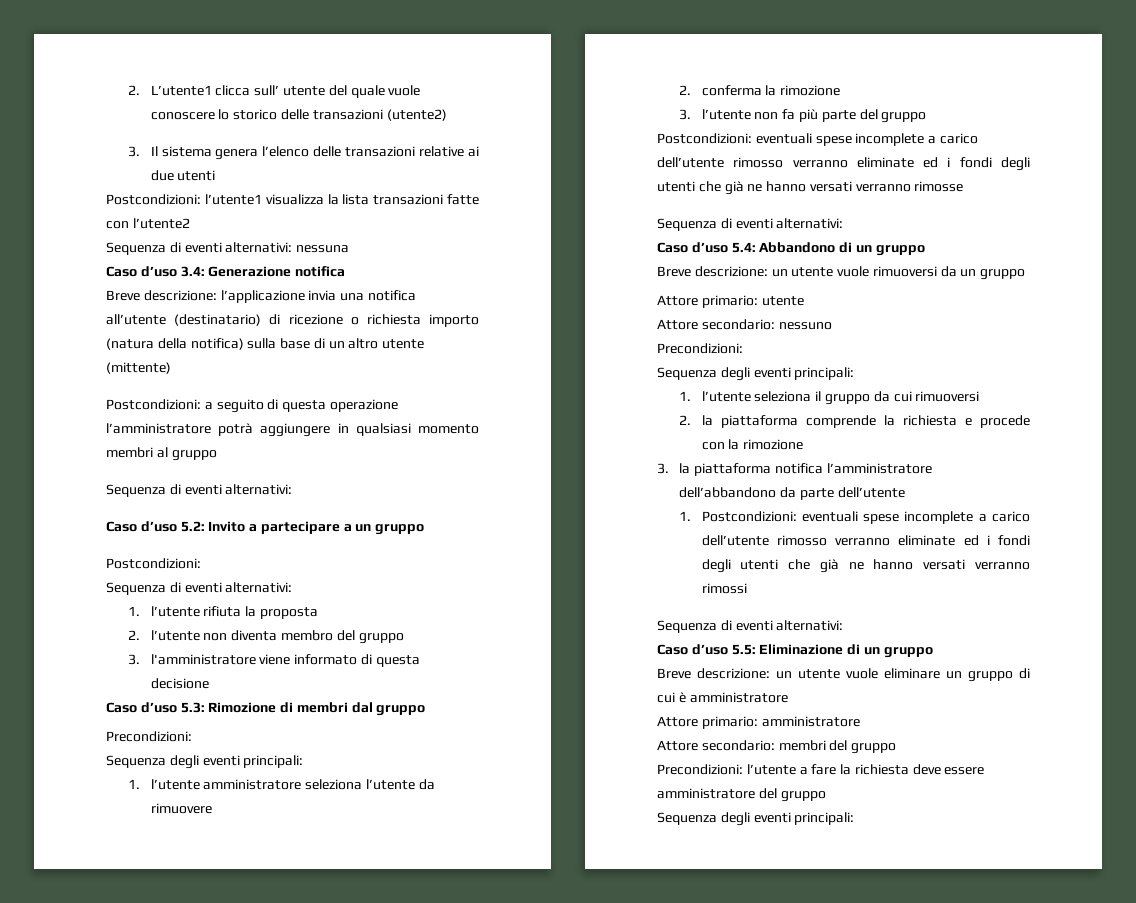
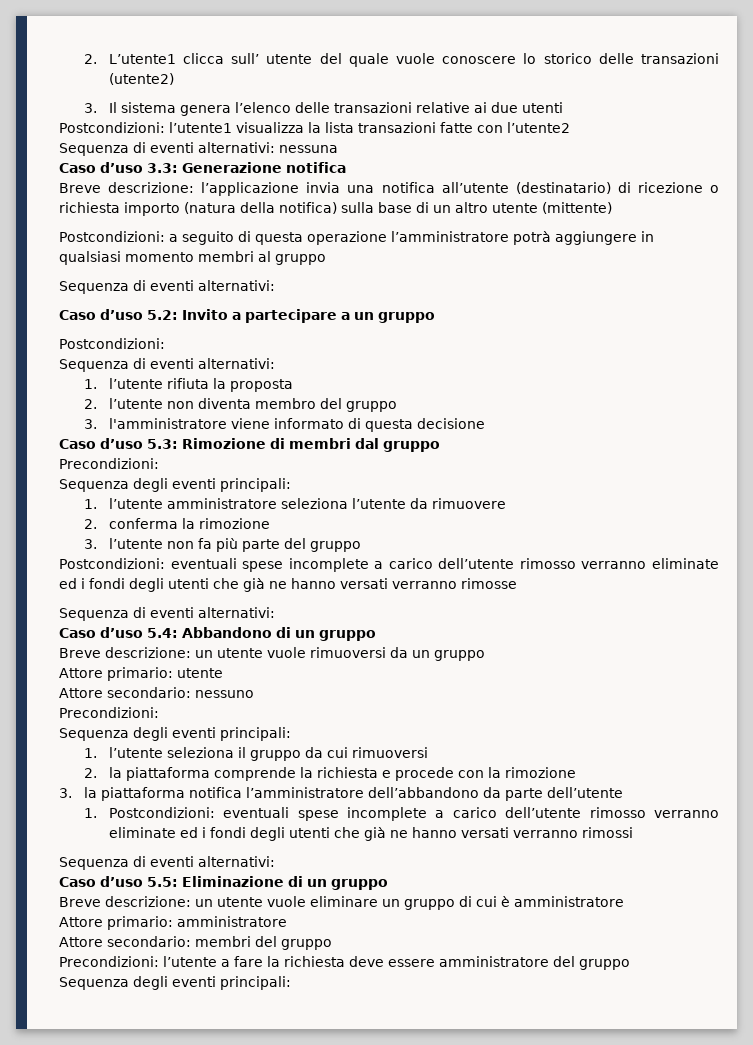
- Caso d’uso 3.4: Generazione notifica
+ Caso d’uso 3.3: Generazione notifica

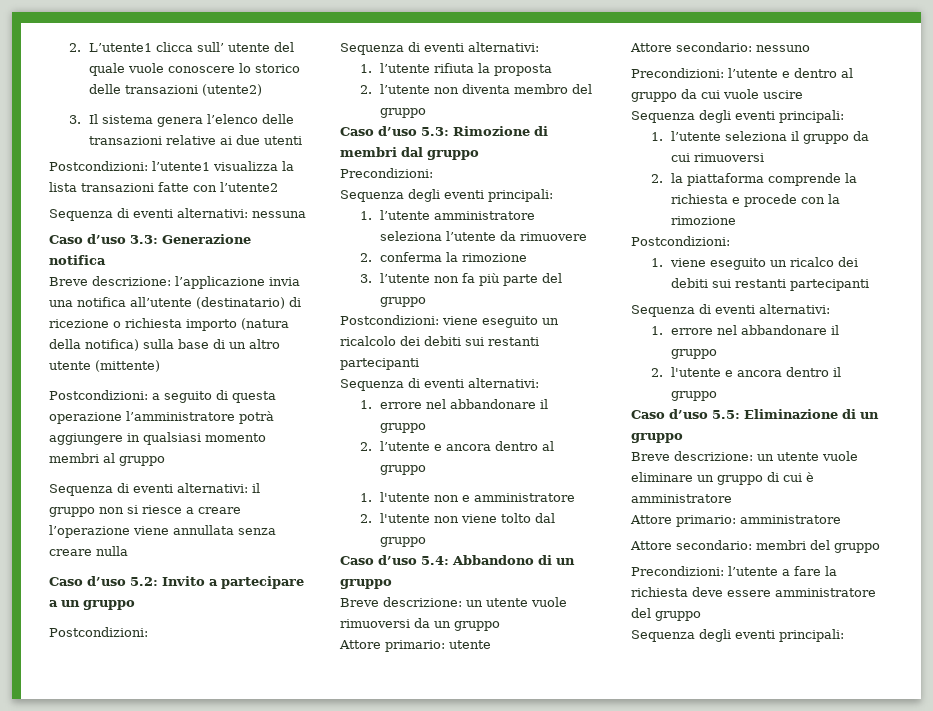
  Postcondizioni: a seguito di questa operazione l’amministratore potrà aggiungere in qualsiasi momento membri al gruppo
- Sequenza di eventi alternativi:
+ Sequenza di eventi alternativi: il gruppo non si riesce a creare l’operazione viene annullata senza creare nulla
- 3. l'amministratore viene informato di questa decisione
- Postcondizioni: eventuali spese incomplete a carico dell’utente rimosso verranno eliminate ed i fondi degli utenti che già ne hanno versati verranno rimosse
+ Postcondizioni: viene eseguito un ricalcolo dei debiti sui restanti partecipanti
  Sequenza di eventi alternativi:
+ 1. errore nel abbandonare il gruppo
+ 2. l’utente e ancora dentro al gruppo
+ 1. l'utente non e amministratore
+ 2. l'utente non viene tolto dal gruppo
  Attore secondario: nessuno
- Precondizioni:
+ Precondizioni: l’utente e dentro al gruppo da cui vuole uscire
  2. la piattaforma comprende la richiesta e procede con la rimozione
- 3. la piattaforma notifica l’amministratore dell’abbandono da parte dell’utente
- 1. Postcondizioni: eventuali spese incomplete a carico dell’utente rimosso verranno eliminate ed i fondi degli utenti che già ne hanno versati verranno rimossi
+ Postcondizioni:
+ 1. viene eseguito un ricalco dei debiti sui restanti partecipanti
  Sequenza di eventi alternativi:
+ 1. errore nel abbandonare il gruppo
+ 2. l'utente e ancora dentro il gruppo

